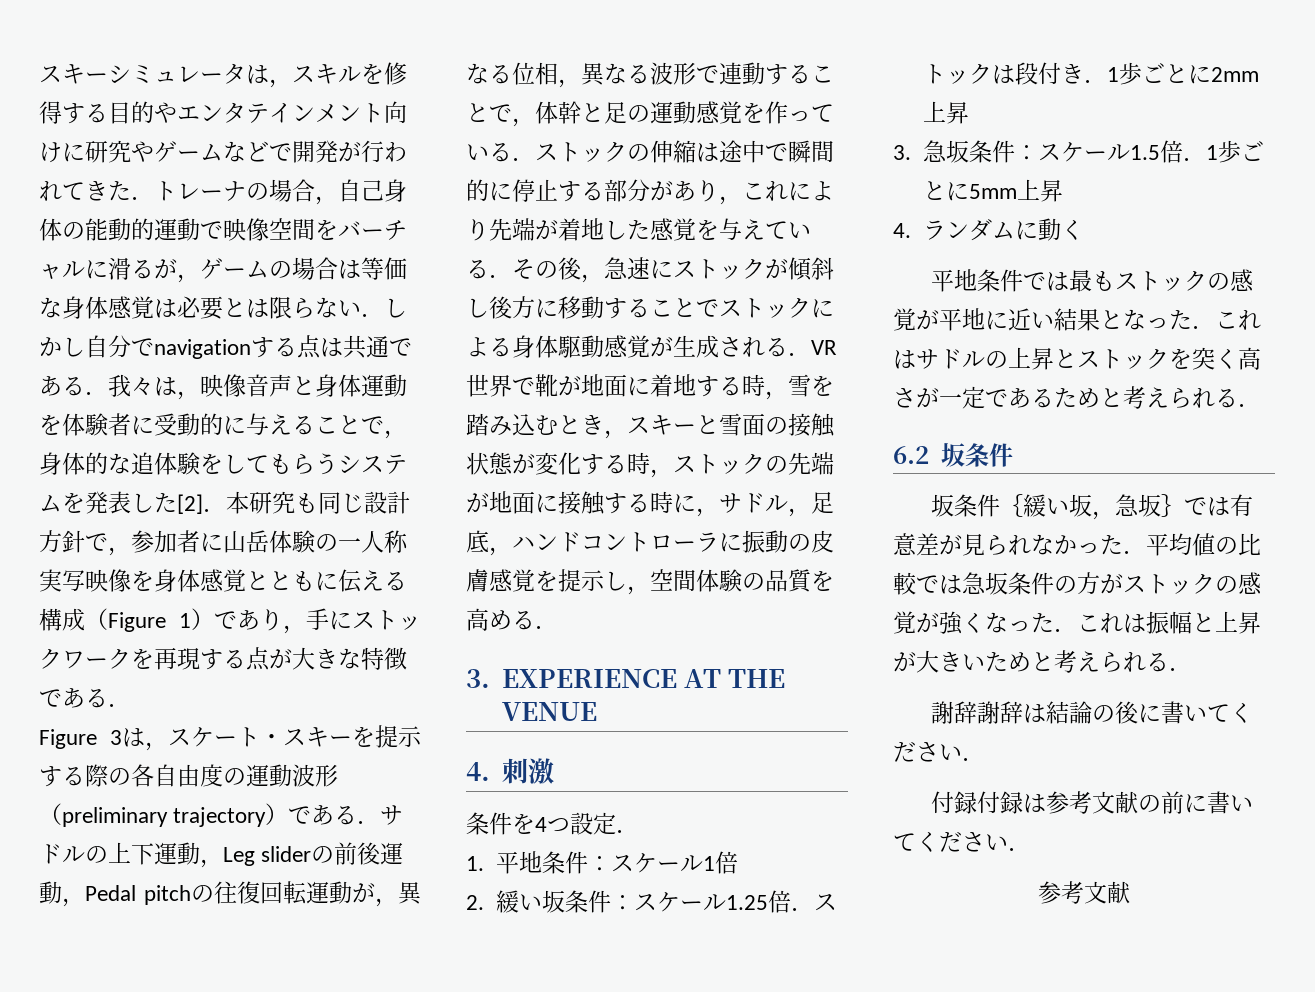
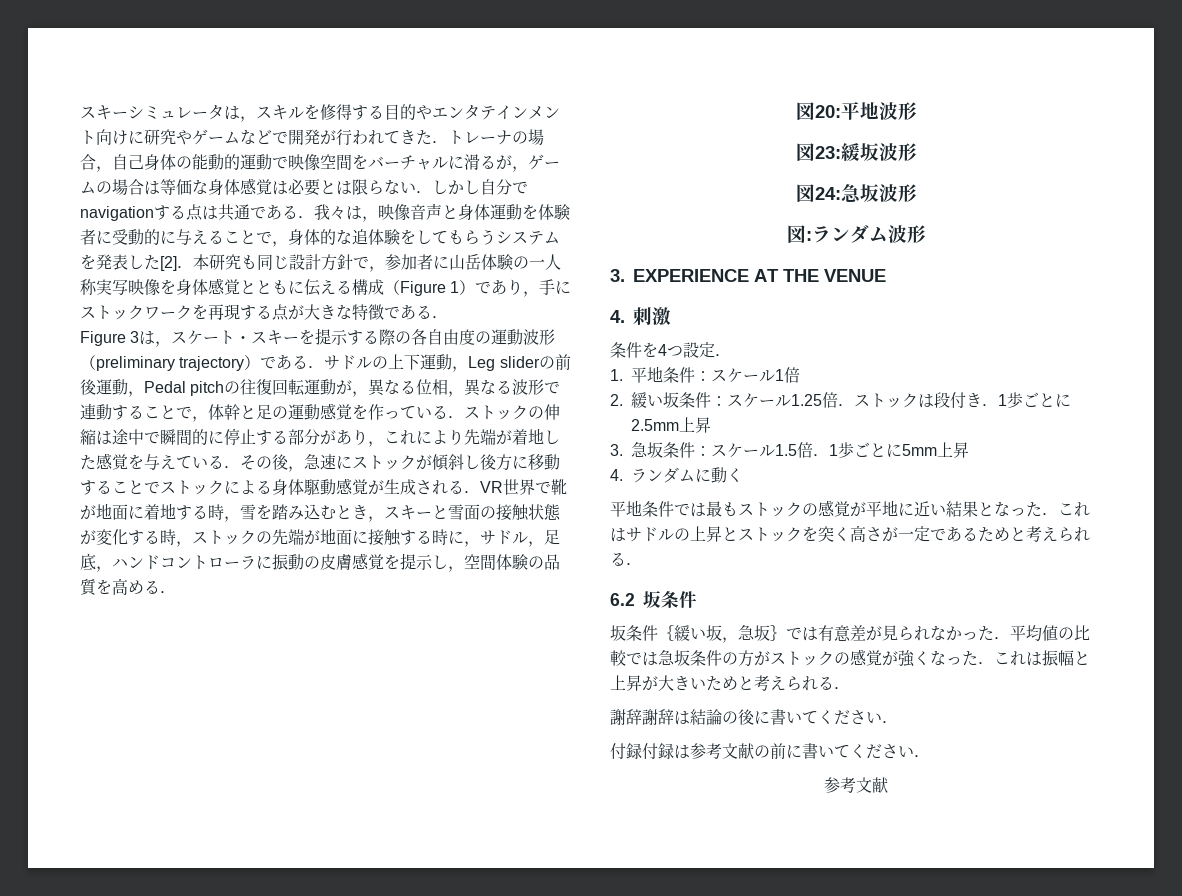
+ 図20:平地波形
+ 図23:緩坂波形
+ 図24:急坂波形
+ 図:ランダム波形
- 2.緩い坂条件：スケール1.25倍．ストックは段付き．1歩ごとに2mm上昇
+ 2.緩い坂条件：スケール1.25倍．ストックは段付き．1歩ごとに2.5mm上昇

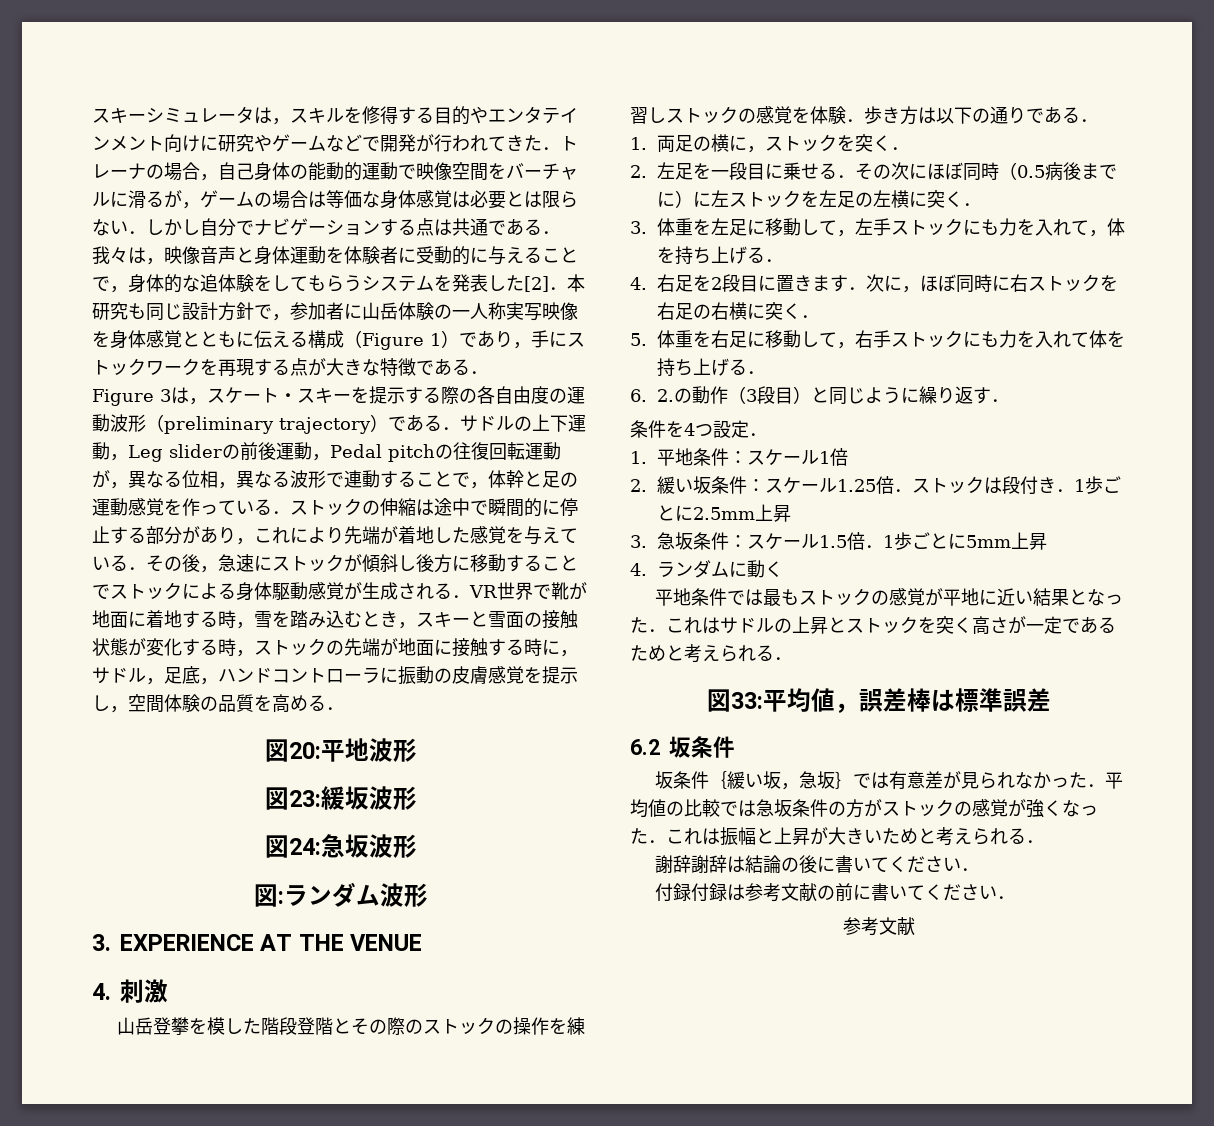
- スキーシミュレータは，スキルを修得する目的やエンタテインメント向けに研究やゲームなどで開発が行われてきた．トレーナの場合，自己身体の能動的運動で映像空間をバーチャルに滑るが，ゲームの場合は等価な身体感覚は必要とは限らない．しかし自分でnavigationする点は共通である．我々は，映像音声と身体運動を体験者に受動的に与えることで，身体的な追体験をしてもらうシステムを発表した[2]．本研究も同じ設計方針で，参加者に山岳体験の一人称実写映像を身体感覚とともに伝える構成（Figure 1）であり，手にストックワークを再現する点が大きな特徴である．
+ スキーシミュレータは，スキルを修得する目的やエンタテインメント向けに研究やゲームなどで開発が行われてきた．トレーナの場合，自己身体の能動的運動で映像空間をバーチャルに滑るが，ゲームの場合は等価な身体感覚は必要とは限らない．しかし自分でナビゲーションする点は共通である．我々は，映像音声と身体運動を体験者に受動的に与えることで，身体的な追体験をしてもらうシステムを発表した[2]．本研究も同じ設計方針で，参加者に山岳体験の一人称実写映像を身体感覚とともに伝える構成（Figure 1）であり，手にストックワークを再現する点が大きな特徴である．
+ 山岳登攀を模した階段登階とその際のストックの操作を練習しストックの感覚を体験．歩き方は以下の通りである．
+ 1.両足の横に，ストックを突く．
+ 2.左足を一段目に乗せる．その次にほぼ同時（0.5病後までに）に左ストックを左足の左横に突く．
+ 3.体重を左足に移動して，左手ストックにも力を入れて，体を持ち上げる．
+ 4.右足を2段目に置きます．次に，ほぼ同時に右ストックを右足の右横に突く．
+ 5.体重を右足に移動して，右手ストックにも力を入れて体を持ち上げる．
+ 6. 2.の動作（3段目）と同じように繰り返す．
+ 図33:平均値，誤差棒は標準誤差

